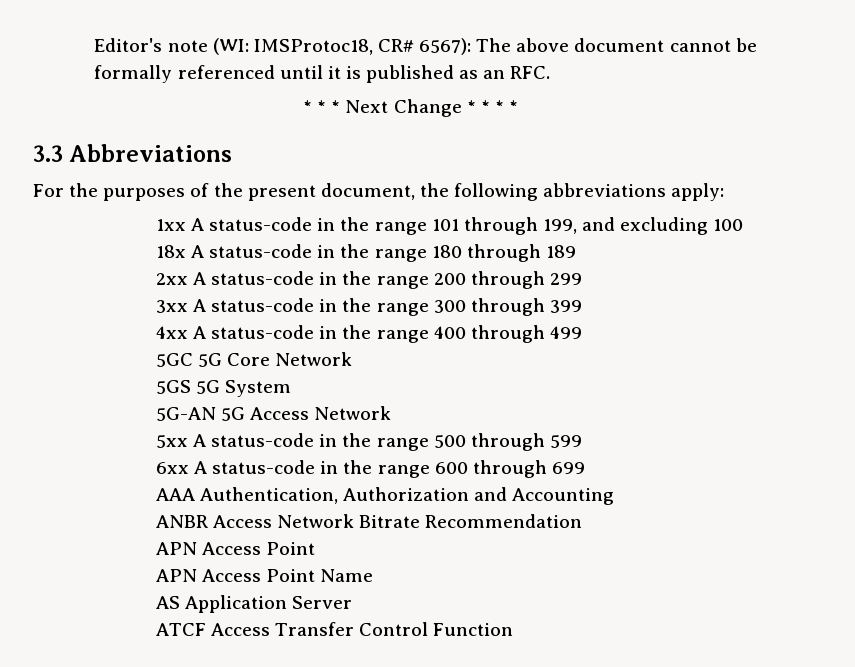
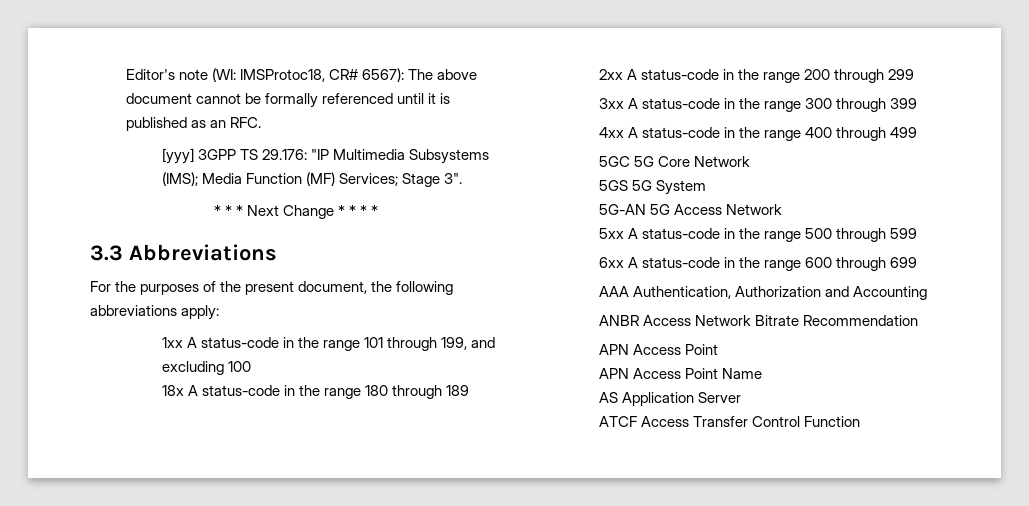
+ [yyy] 3GPP TS 29.176: "IP Multimedia Subsystems (IMS); Media Function (MF) Services; Stage 3".

